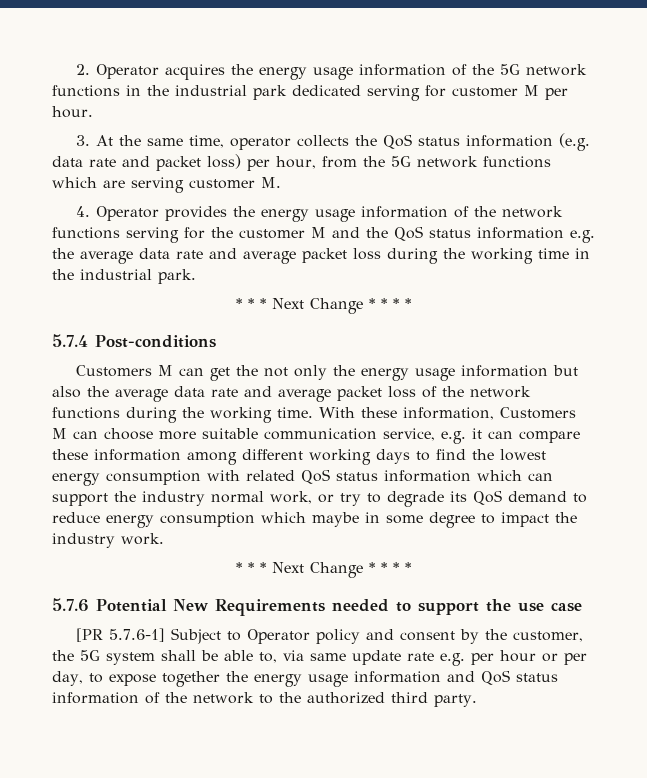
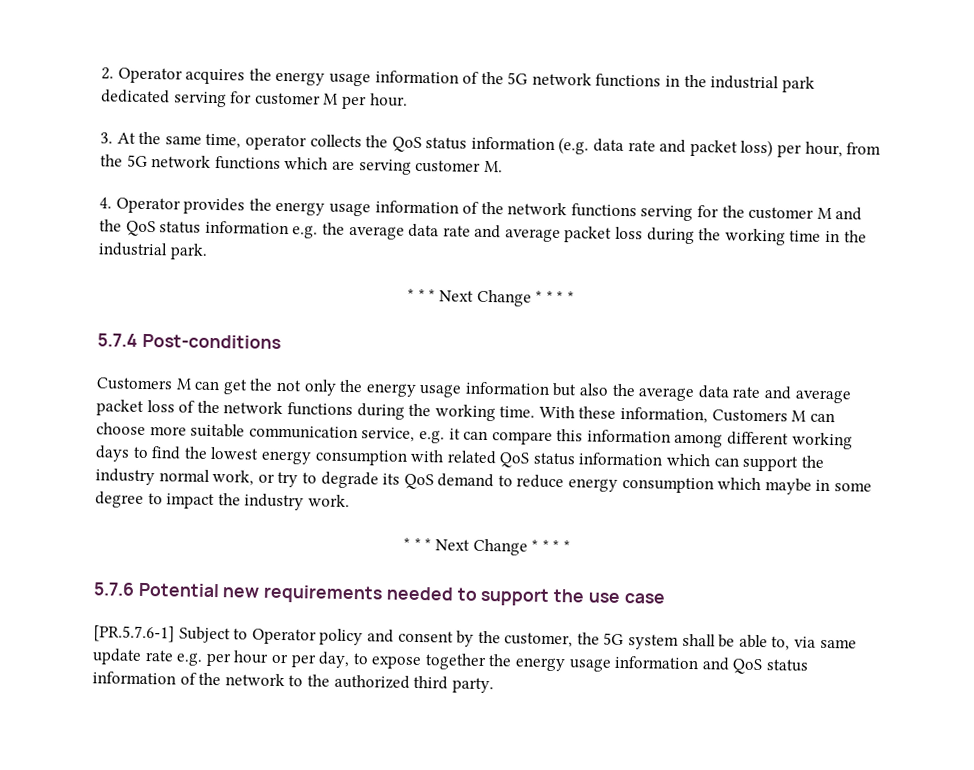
- With these information, Customers M can choose more suitable communication service, e.g. it can compare these information among different working days to find the lowest energy consumption with related QoS status information which can support the industry normal work, or try to degrade its QoS demand to reduce energy consumption which maybe in some degree to impact the industry work.
+ With these information, Customers M can choose more suitable communication service, e.g. it can compare this information among different working days to find the lowest energy consumption with related QoS status information which can support the industry normal work, or try to degrade its QoS demand to reduce energy consumption which maybe in some degree to impact the industry work.
- 5.7.6 Potential New Requirements needed to support the use case
+ 5.7.6 Potential new requirements needed to support the use case
- [PR 5.7.6-1] Subject to Operator policy and consent by the customer, the 5G system shall be able to, via same update rate e.g. per hour or per day, to expose together the energy usage information and QoS status information of the network to the authorized third party.
+ [PR.5.7.6-1] Subject to Operator policy and consent by the customer, the 5G system shall be able to, via same update rate e.g. per hour or per day, to expose together the energy usage information and QoS status information of the network to the authorized third party.

